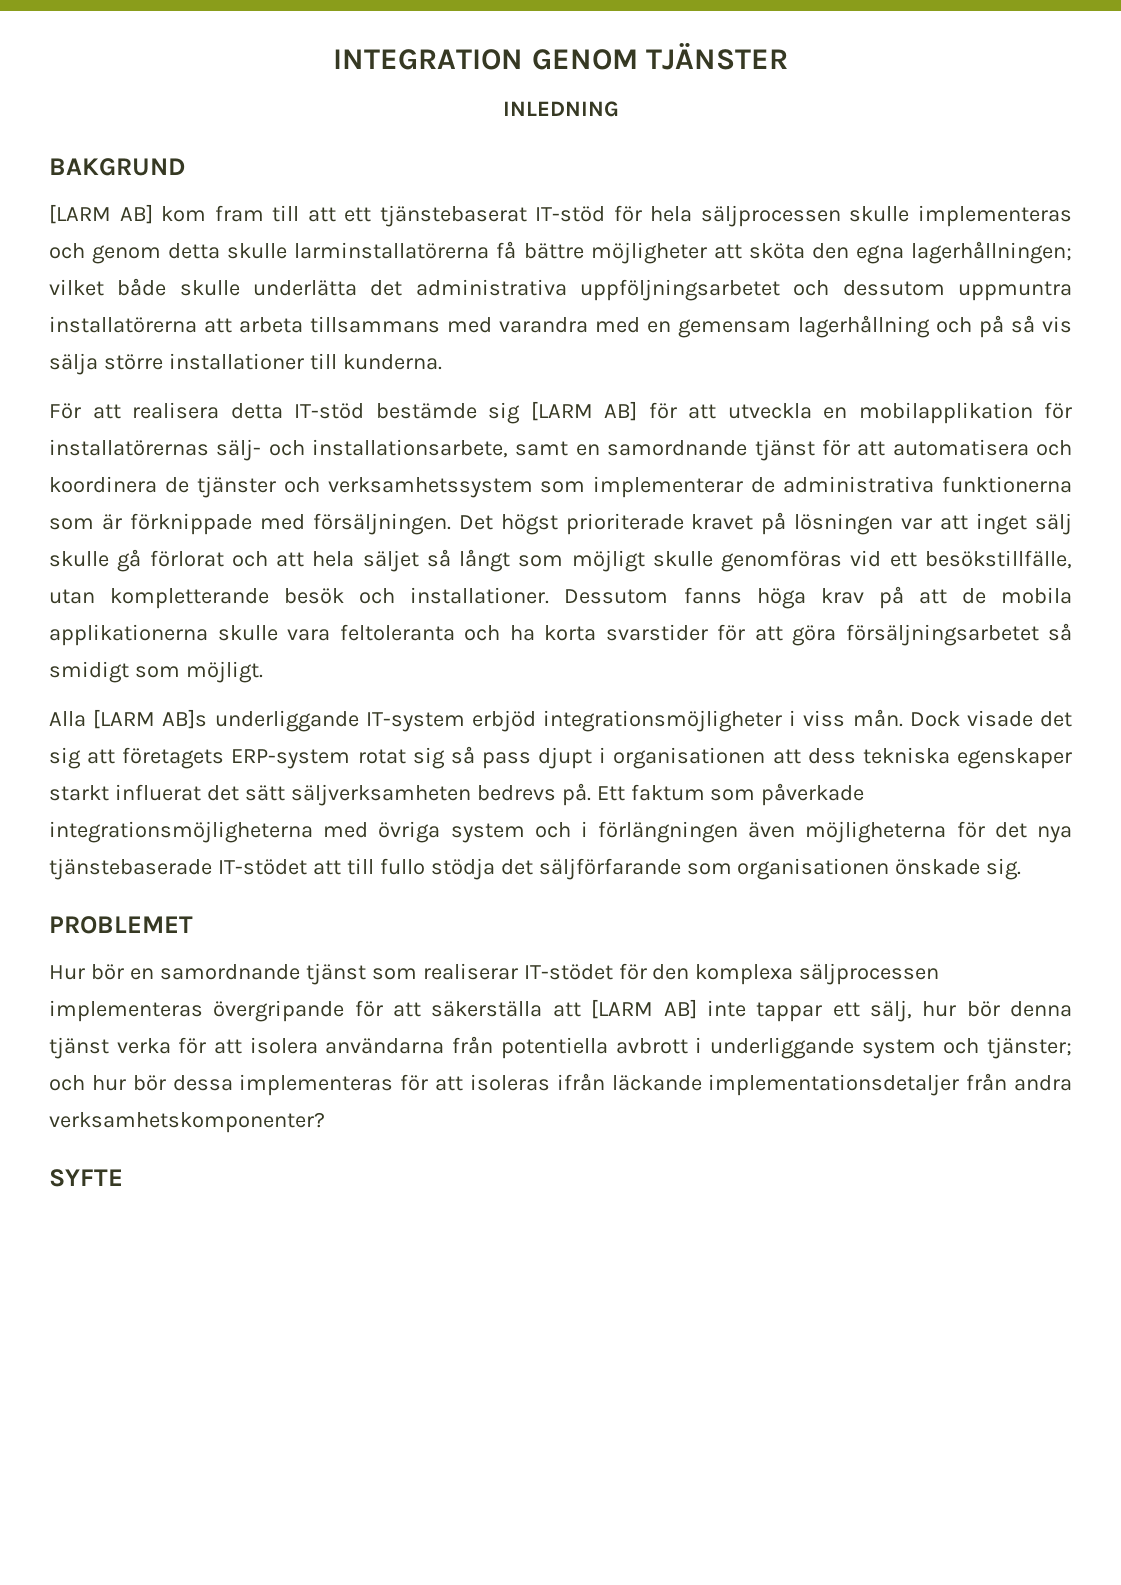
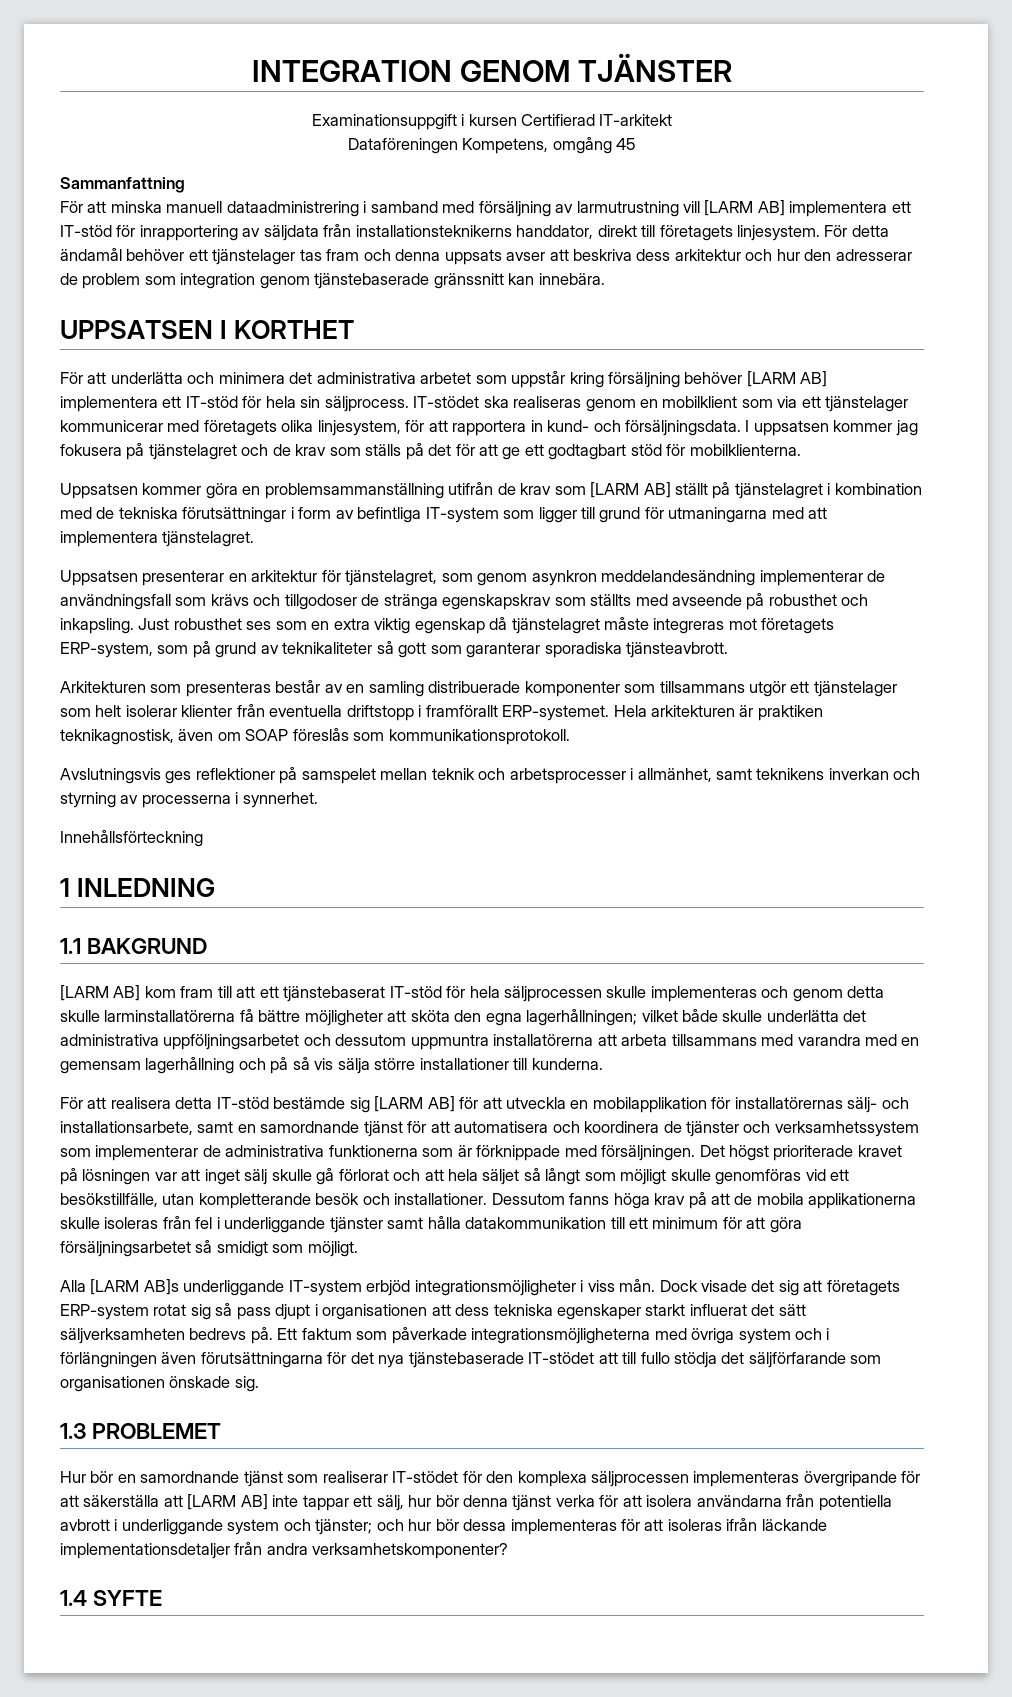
- INLEDNING
+ Examinationsuppgift i kursen Certifierad IT-arkitekt
+ Dataföreningen Kompetens, omgång 45
+ Sammanfattning
+ För att minska manuell dataadministrering i samband med försäljning av larmutrustning vill [LARM AB] implementera ett IT-stöd för inrapportering av säljdata från installationsteknikerns handdator, direkt till företagets linjesystem. För detta ändamål behöver ett tjänstelager tas fram och denna uppsats avser att beskriva dess arkitektur och hur den adresserar de problem som integration genom tjänstebaserade gränssnitt kan innebära.
+ UPPSATSEN I KORTHET
+ För att underlätta och minimera det administrativa arbetet som uppstår kring försäljning behöver [LARM AB] implementera ett IT-stöd för hela sin säljprocess. IT-stödet ska realiseras genom en mobilklient som via ett tjänstelager kommunicerar med företagets olika linjesystem, för att rapportera in kund- och försäljningsdata. I uppsatsen kommer jag fokusera på tjänstelagret och de krav som ställs på det för att ge ett godtagbart stöd för mobilklienterna.
+ Uppsatsen kommer göra en problemsammanställning utifrån de krav som [LARM AB] ställt på tjänstelagret i kombination med de tekniska förutsättningar i form av befintliga IT-system som ligger till grund för utmaningarna med att implementera tjänstelagret.
+ Uppsatsen presenterar en arkitektur för tjänstelagret, som genom asynkron meddelandesändning implementerar de användningsfall som krävs och tillgodoser de stränga egenskapskrav som ställts med avseende på robusthet och inkapsling. Just robusthet ses som en extra viktig egenskap då tjänstelagret måste integreras mot företagets ERP-system, som på grund av teknikaliteter så gott som garanterar sporadiska tjänsteavbrott.
+ Arkitekturen som presenteras består av en samling distribuerade komponenter som tillsammans utgör ett tjänstelager som helt isolerar klienter från eventuella driftstopp i framförallt ERP-systemet. Hela arkitekturen är praktiken teknikagnostisk, även om SOAP föreslås som kommunikationsprotokoll.
+ Avslutningsvis ges reflektioner på samspelet mellan teknik och arbetsprocesser i allmänhet, samt teknikens inverkan och styrning av processerna i synnerhet.
+ Innehållsförteckning
+ 1 INLEDNING
- BAKGRUND
+ 1.1 BAKGRUND
- Dessutom fanns höga krav på att de mobila applikationerna skulle vara feltoleranta och ha korta svarstider för att göra försäljningsarbetet så smidigt som möjligt.
+ Dessutom fanns höga krav på att de mobila applikationerna skulle isoleras från fel i underliggande tjänster samt hålla datakommunikation till ett minimum för att göra försäljningsarbetet så smidigt som möjligt.
- Ett faktum som påverkade integrationsmöjligheterna med övriga system och i förlängningen även möjligheterna för det nya tjänstebaserade IT-stödet att till fullo stödja det säljförfarande som organisationen önskade sig.
+ Ett faktum som påverkade integrationsmöjligheterna med övriga system och i förlängningen även förutsättningarna för det nya tjänstebaserade IT-stödet att till fullo stödja det säljförfarande som organisationen önskade sig.
- PROBLEMET
+ 1.3 PROBLEMET
- SYFTE
+ 1.4 SYFTE

